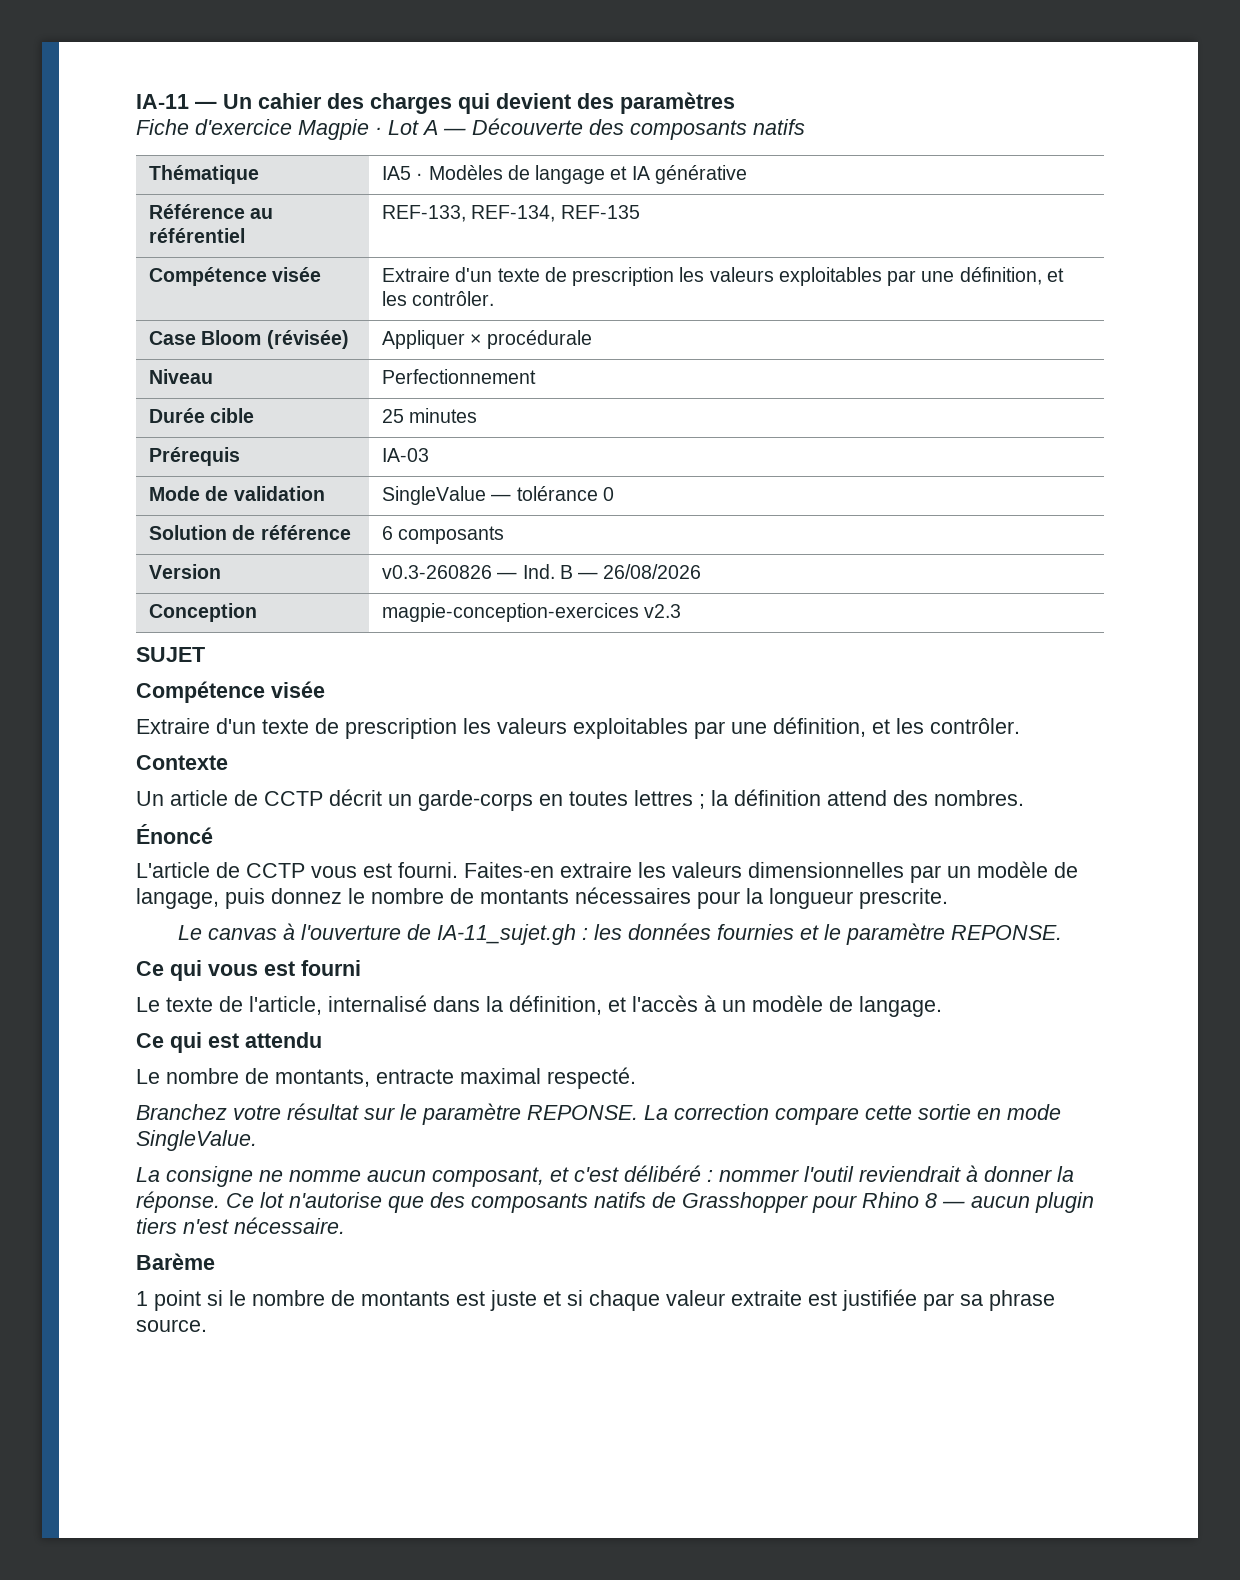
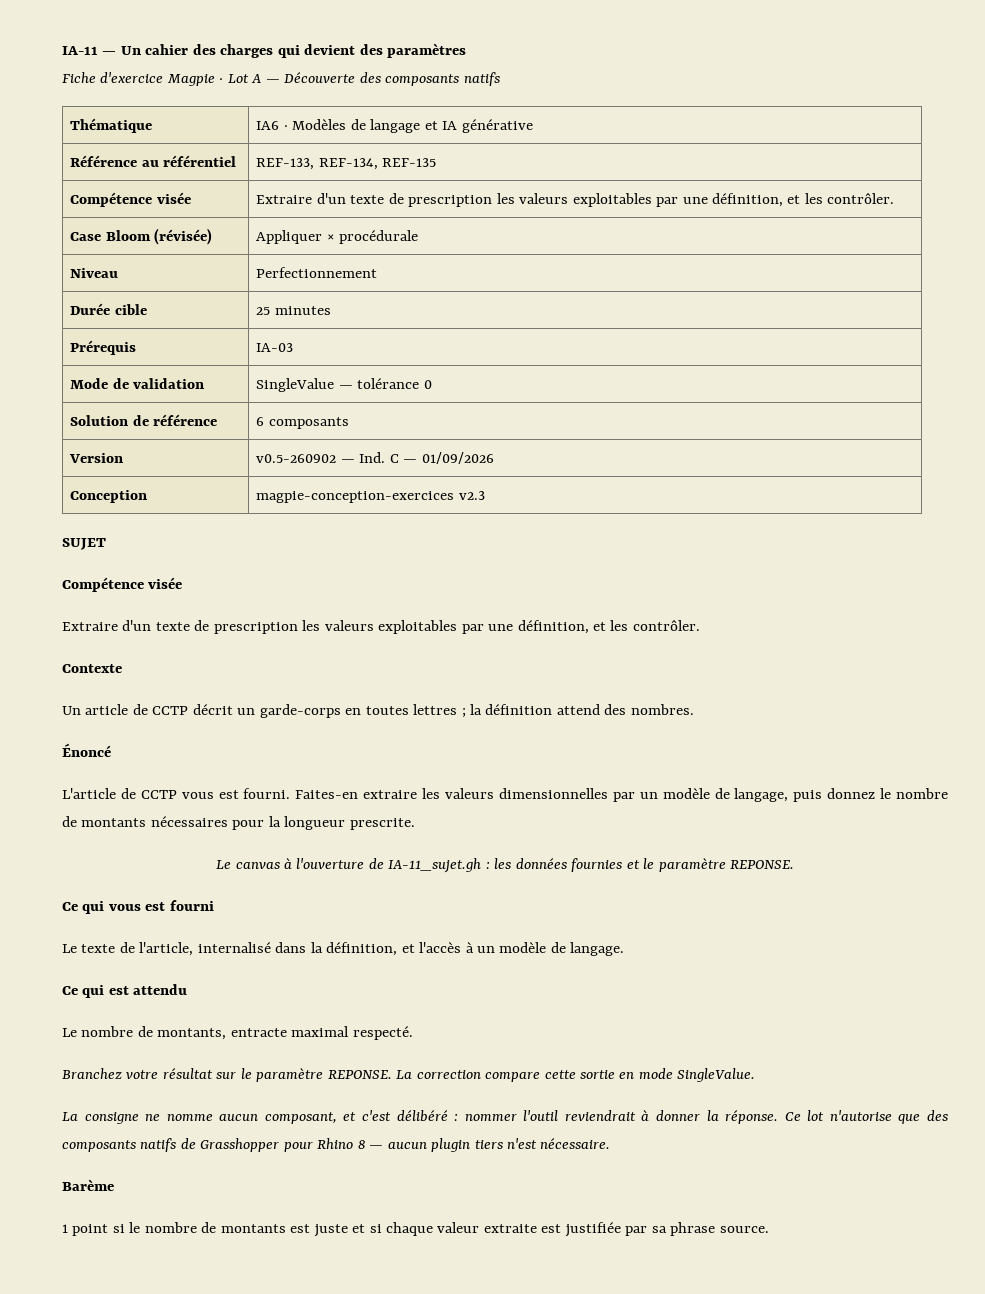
- Thématique | IA5 · Modèles de langage et IA générative
+ Thématique | IA6 · Modèles de langage et IA générative
- Version | v0.3-260826 — Ind. B — 26/08/2026
+ Version | v0.5-260902 — Ind. C — 01/09/2026

